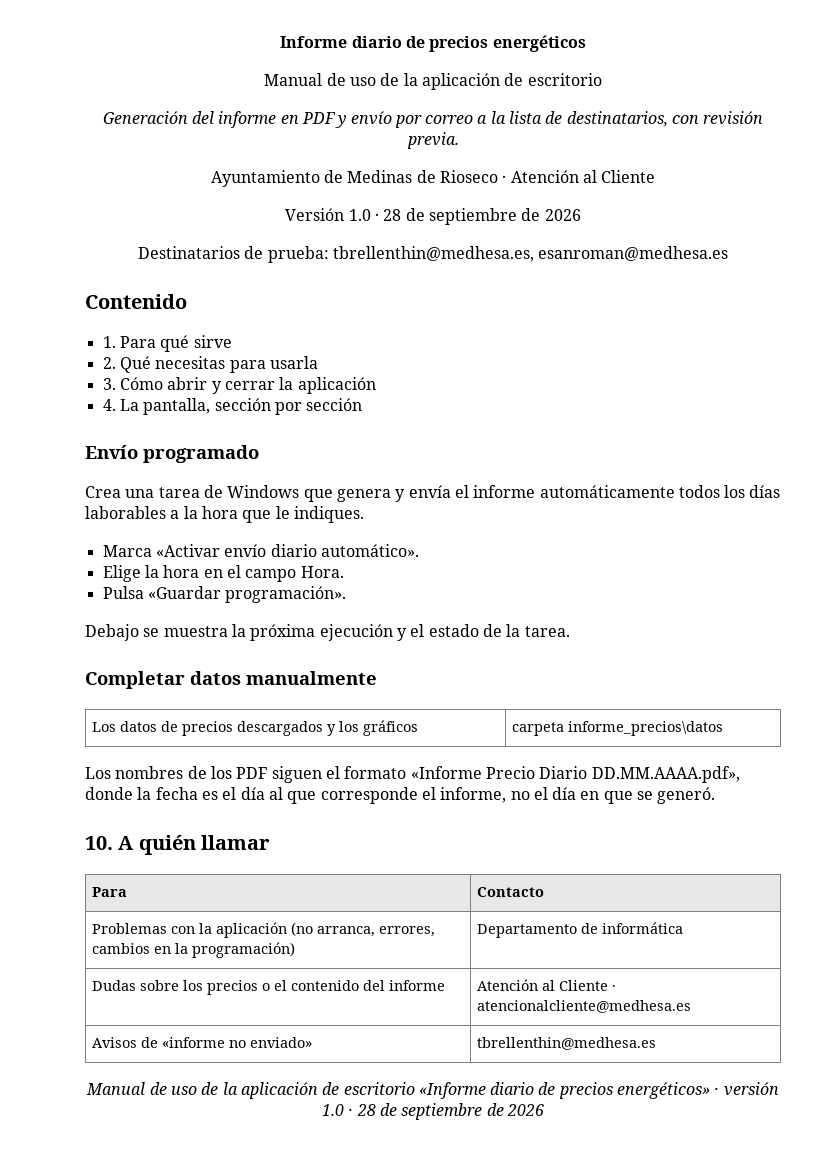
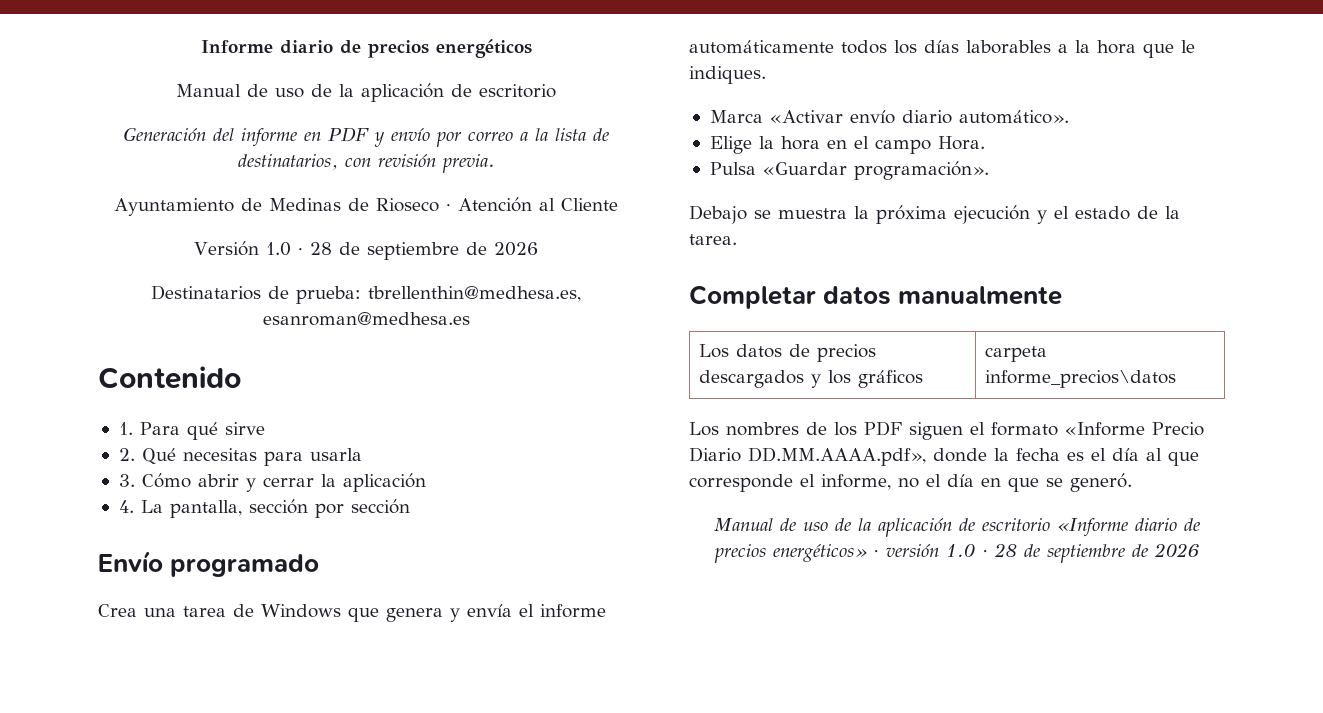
- 10. A quién llamar
- Para | Contacto
- Problemas con la aplicación (no arranca, errores, cambios en la programación) | Departamento de informática
- Dudas sobre los precios o el contenido del informe | Atención al Cliente · atencionalcliente@medhesa.es
- Avisos de «informe no enviado» | tbrellenthin@medhesa.es

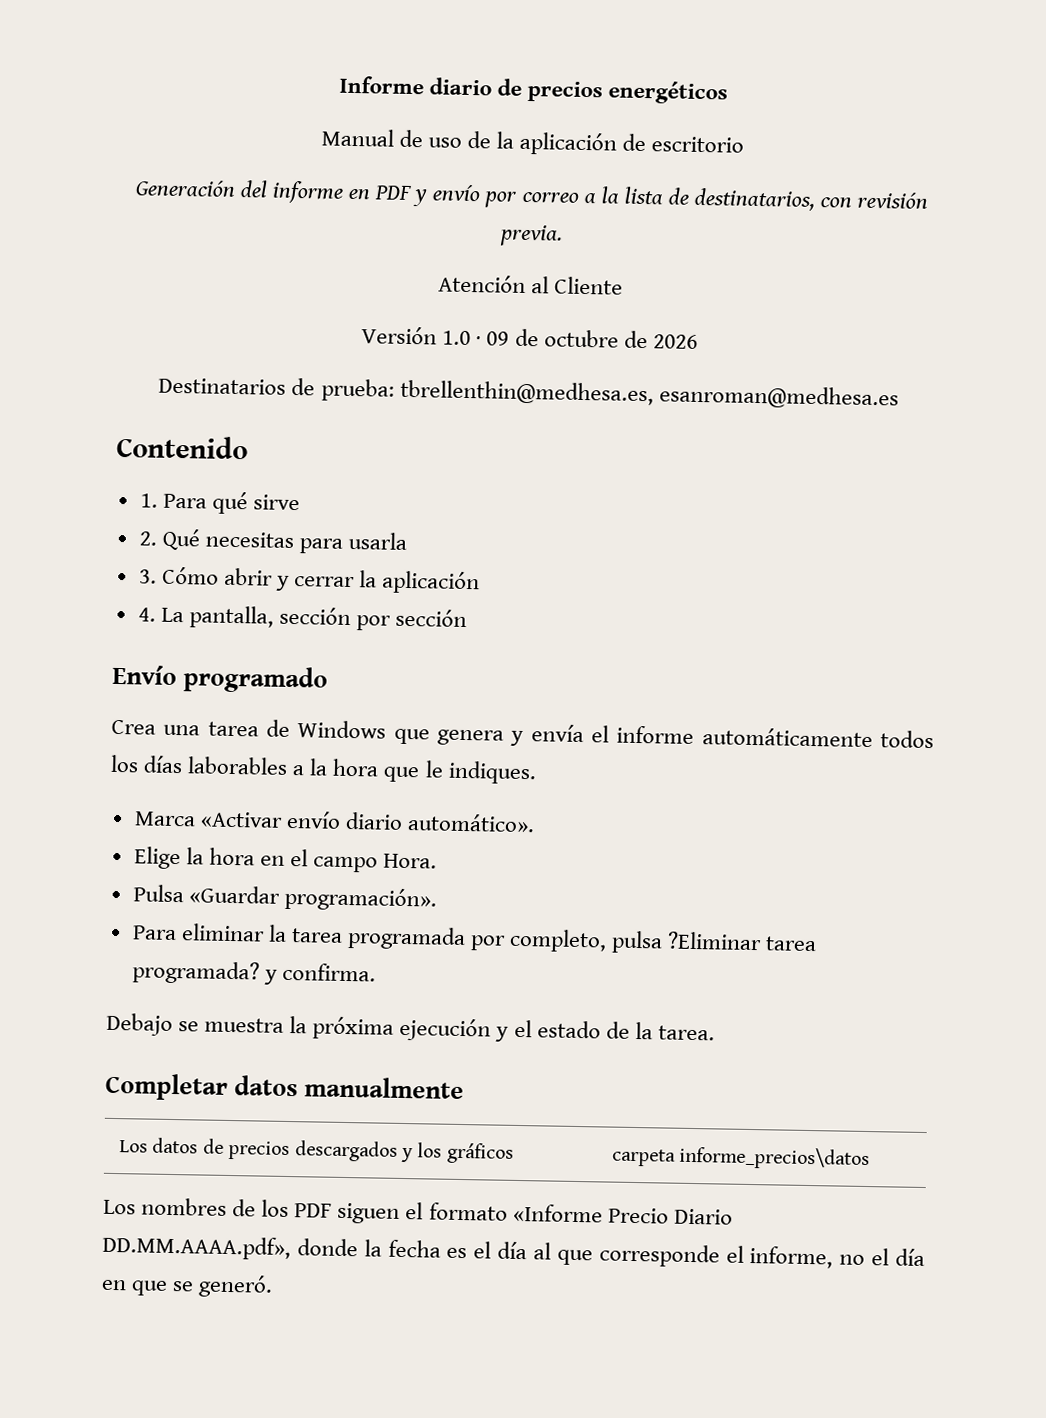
- Ayuntamiento de Medinas de Rioseco · Atención al Cliente
+ Atención al Cliente
- Versión 1.0 · 28 de septiembre de 2026
+ Versión 1.0 · 09 de octubre de 2026
+ Para eliminar la tarea programada por completo, pulsa ?Eliminar tarea programada? y confirma.
- Manual de uso de la aplicación de escritorio «Informe diario de precios energéticos» · versión 1.0 · 28 de septiembre de 2026

